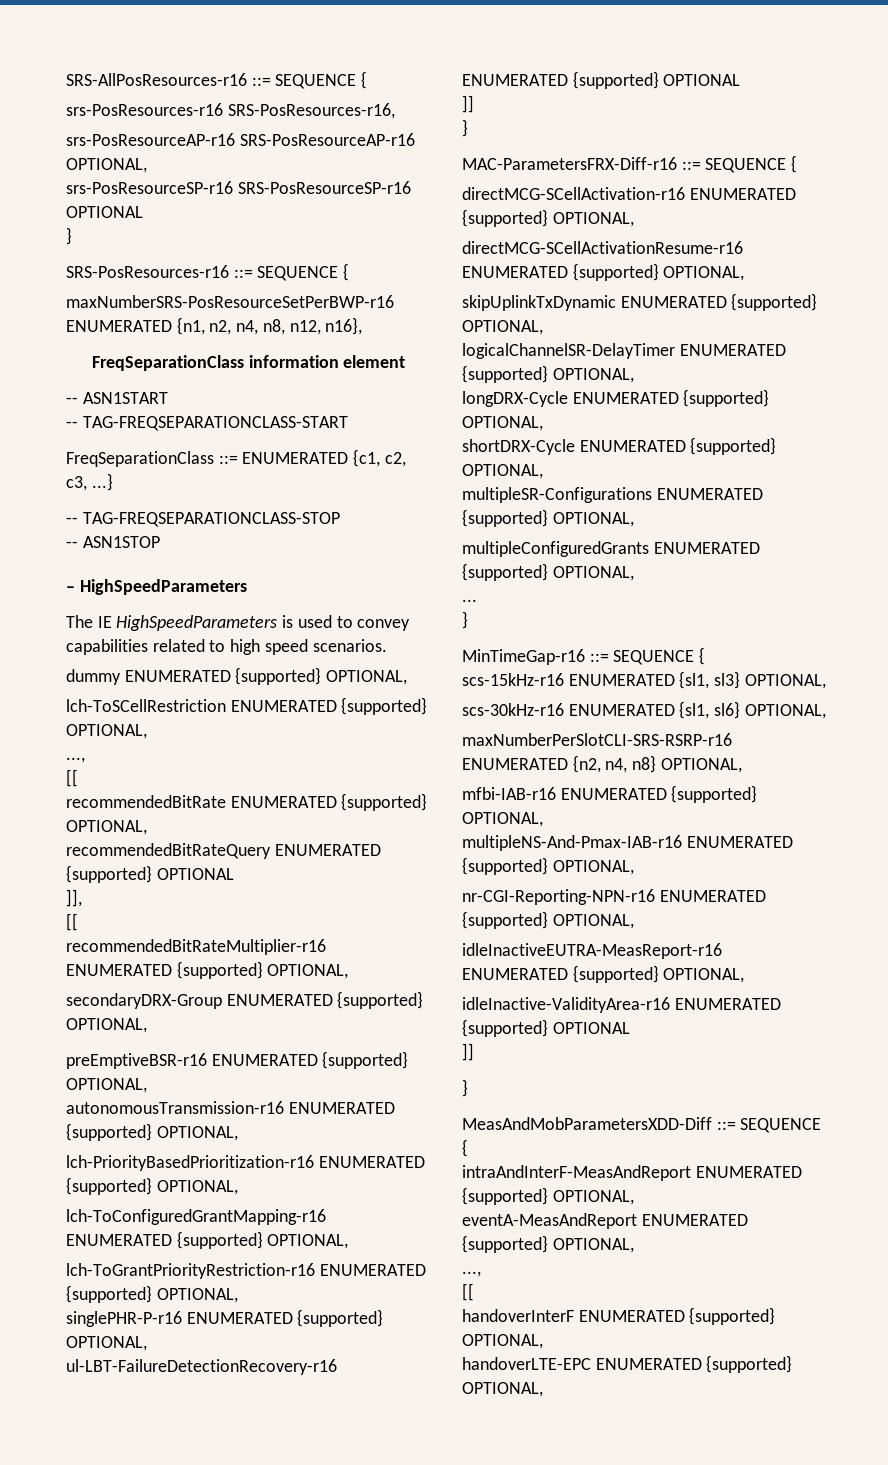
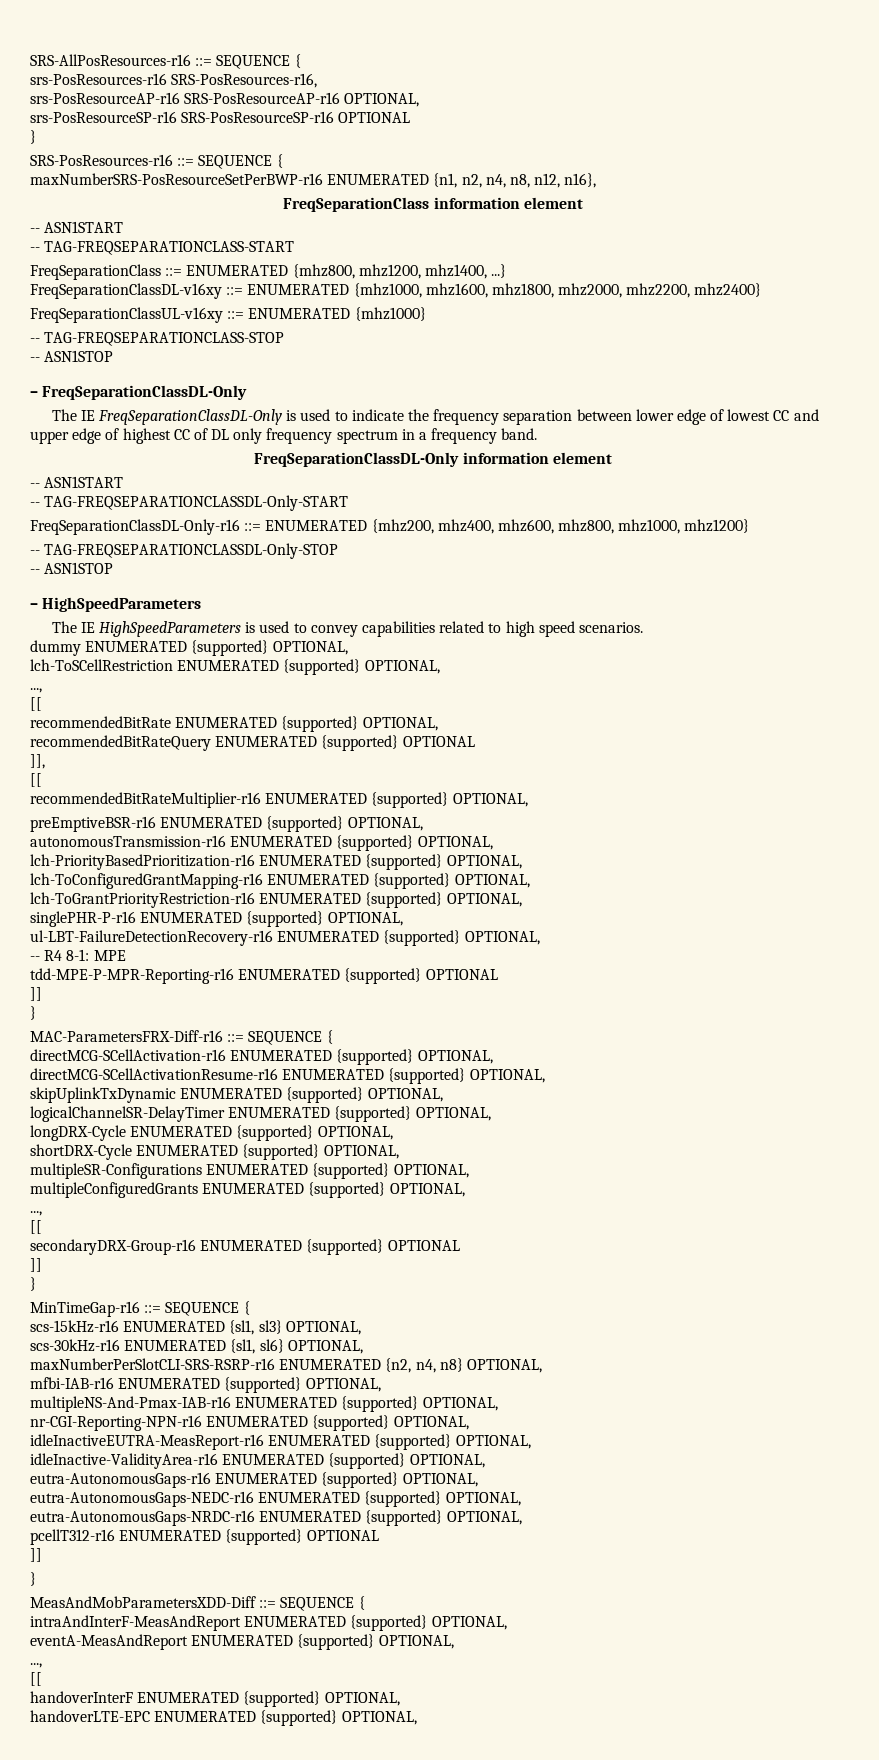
- FreqSeparationClass ::= ENUMERATED {c1, c2, c3, ...}
+ FreqSeparationClass ::= ENUMERATED {mhz800, mhz1200, mhz1400, ...}
+ FreqSeparationClassDL-v16xy ::= ENUMERATED {mhz1000, mhz1600, mhz1800, mhz2000, mhz2200, mhz2400}
+ FreqSeparationClassUL-v16xy ::= ENUMERATED {mhz1000}
  -- TAG-FREQSEPARATIONCLASS-STOP
+ -- ASN1STOP
+ – FreqSeparationClassDL-Only
+ The IE FreqSeparationClassDL-Only is used to indicate the frequency separation between lower edge of lowest CC and upper edge of highest CC of DL only frequency spectrum in a frequency band.
+ FreqSeparationClassDL-Only information element
+ -- ASN1START
+ -- TAG-FREQSEPARATIONCLASSDL-Only-START
+ FreqSeparationClassDL-Only-r16 ::= ENUMERATED {mhz200, mhz400, mhz600, mhz800, mhz1000, mhz1200}
+ -- TAG-FREQSEPARATIONCLASSDL-Only-STOP
- secondaryDRX-Group ENUMERATED {supported} OPTIONAL,
- ul-LBT-FailureDetectionRecovery-r16 ENUMERATED {supported} OPTIONAL
+ ul-LBT-FailureDetectionRecovery-r16 ENUMERATED {supported} OPTIONAL,
+ -- R4 8-1: MPE
+ tdd-MPE-P-MPR-Reporting-r16 ENUMERATED {supported} OPTIONAL
  multipleConfiguredGrants ENUMERATED {supported} OPTIONAL,
- ...
+ ...,
+ [[
+ secondaryDRX-Group-r16 ENUMERATED {supported} OPTIONAL
+ ]]
- idleInactive-ValidityArea-r16 ENUMERATED {supported} OPTIONAL
+ idleInactive-ValidityArea-r16 ENUMERATED {supported} OPTIONAL,
+ eutra-AutonomousGaps-r16 ENUMERATED {supported} OPTIONAL,
+ eutra-AutonomousGaps-NEDC-r16 ENUMERATED {supported} OPTIONAL,
+ eutra-AutonomousGaps-NRDC-r16 ENUMERATED {supported} OPTIONAL,
+ pcellT312-r16 ENUMERATED {supported} OPTIONAL

